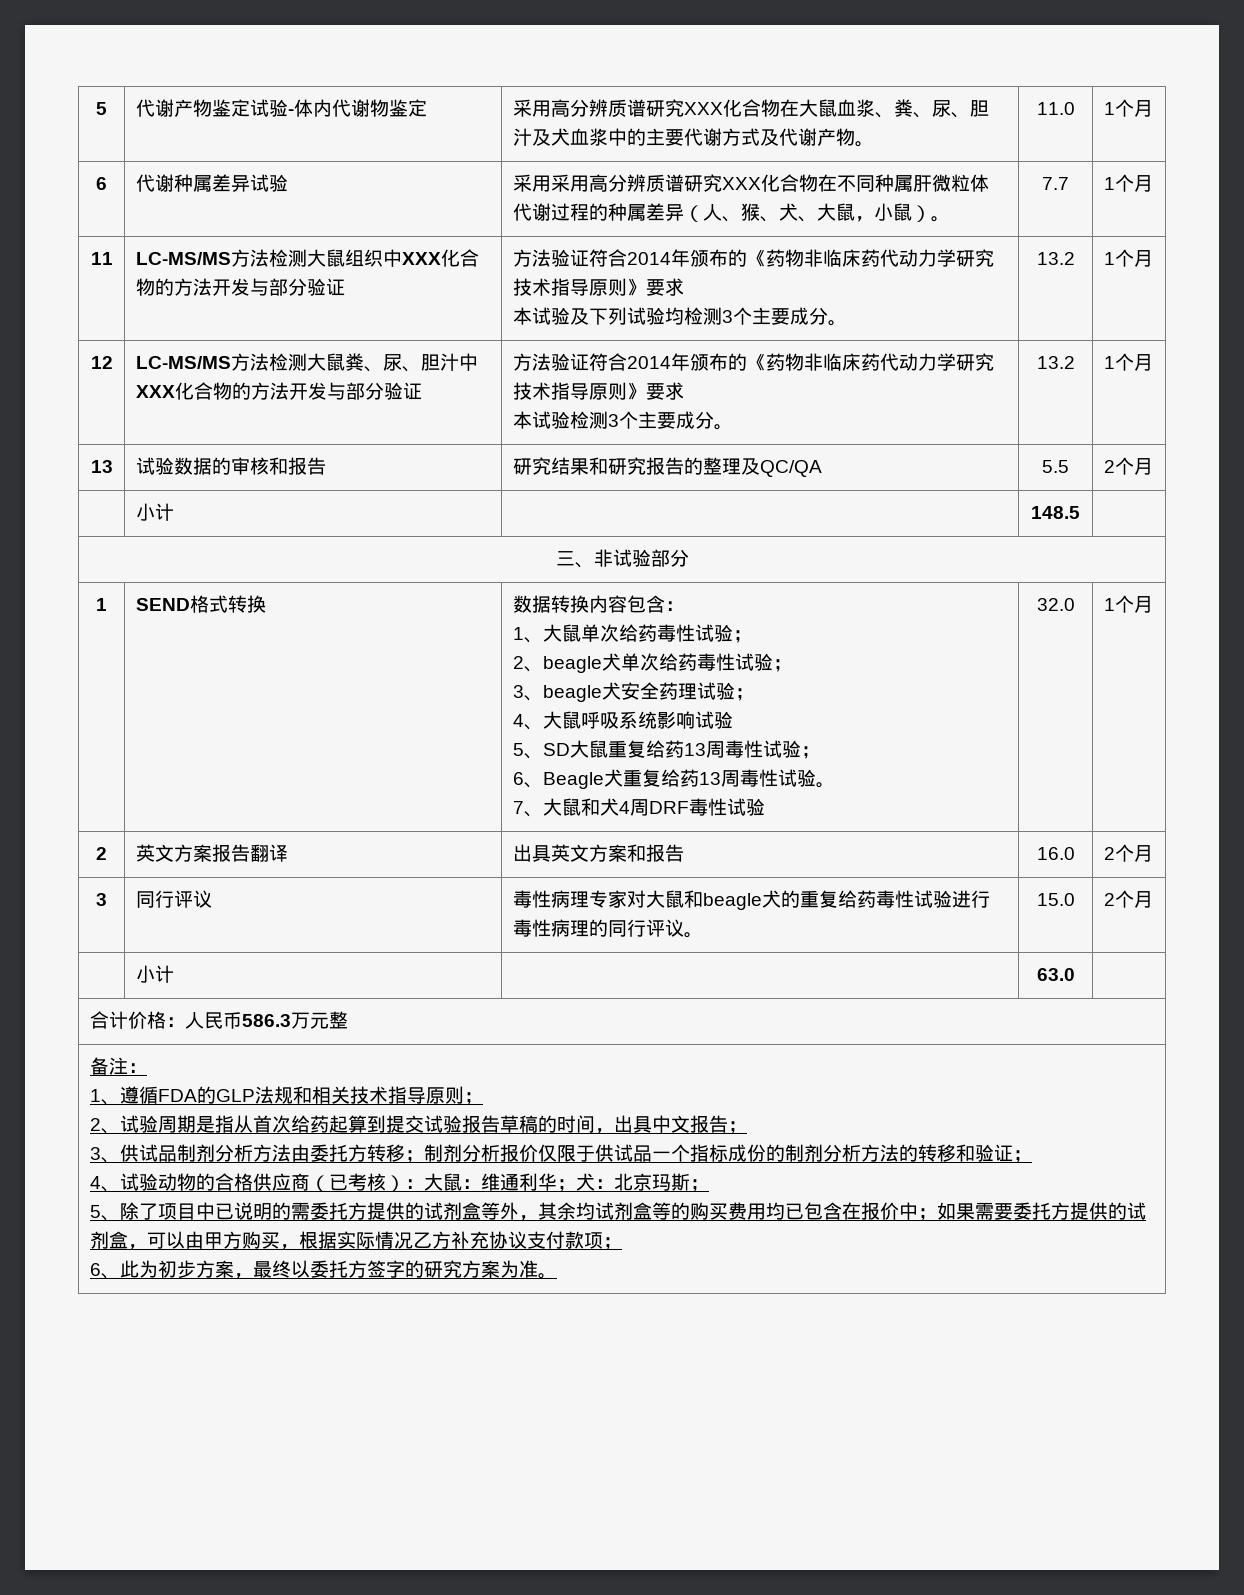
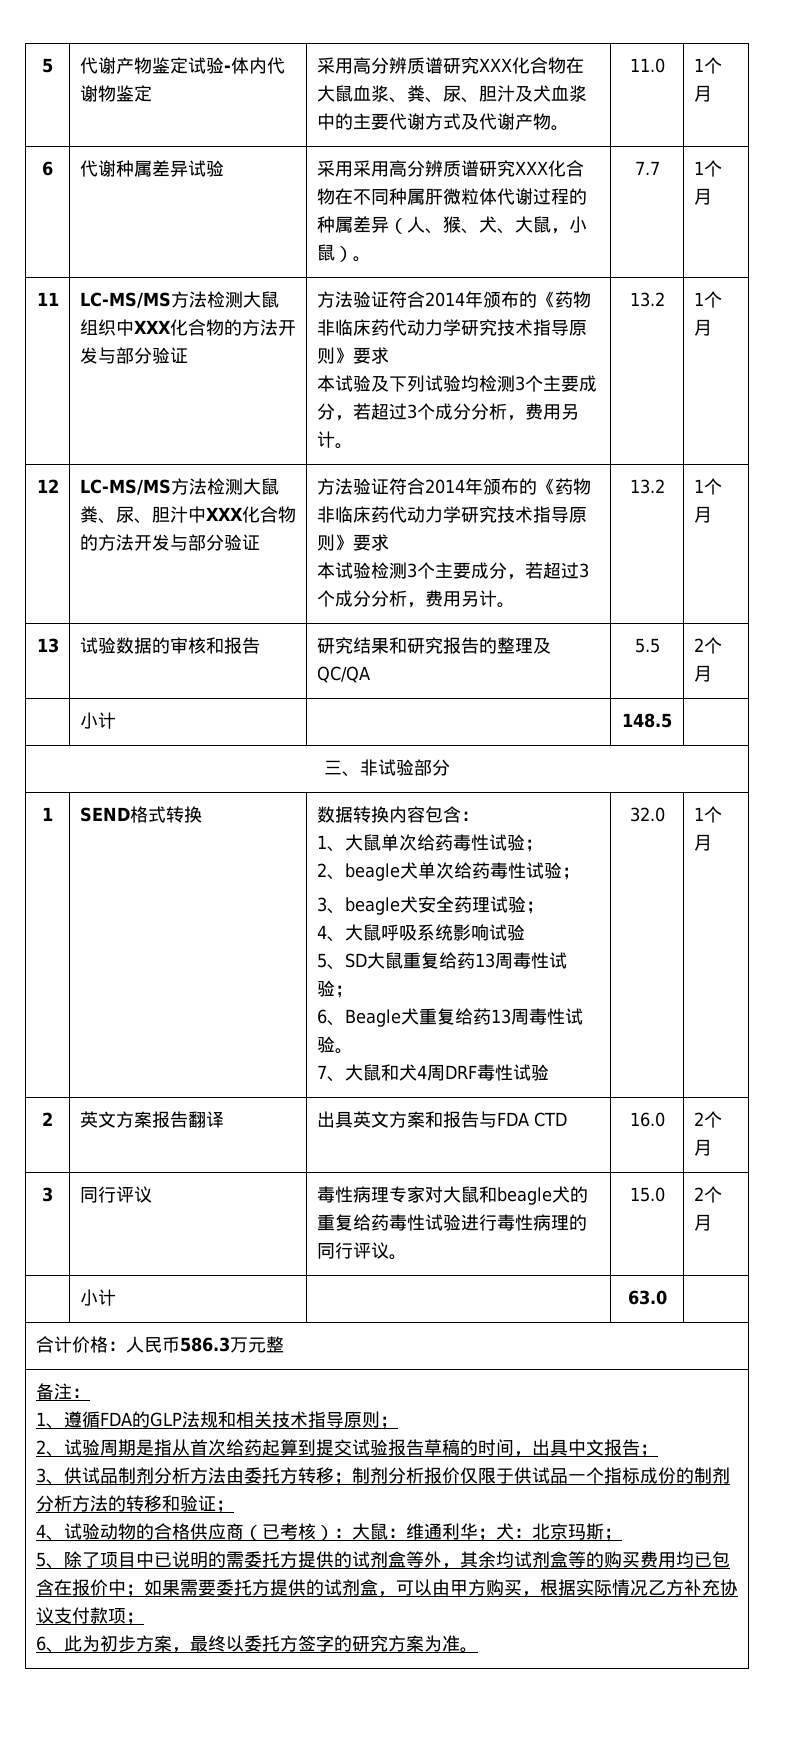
- 本试验及下列试验均检测3个主要成分。
+ 本试验及下列试验均检测3个主要成分，若超过3个成分分析，费用另计。
- 本试验检测3个主要成分。
+ 本试验检测3个主要成分，若超过3个成分分析，费用另计。
- 2 | 英文方案报告翻译 | 出具英文方案和报告 | 16.0 | 2个月
+ 2 | 英文方案报告翻译 | 出具英文方案和报告与FDA CTD | 16.0 | 2个月

